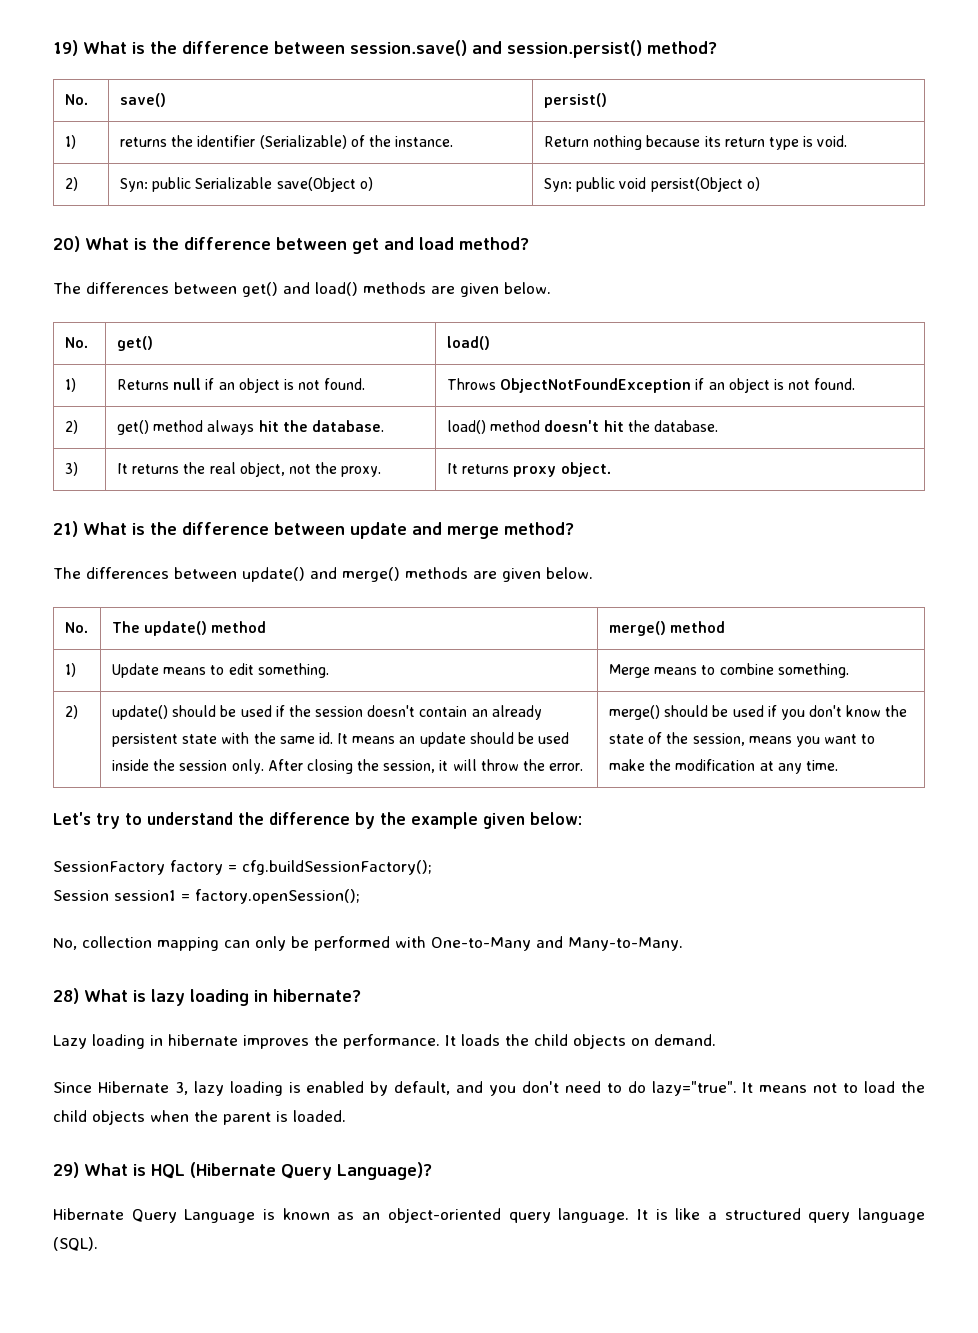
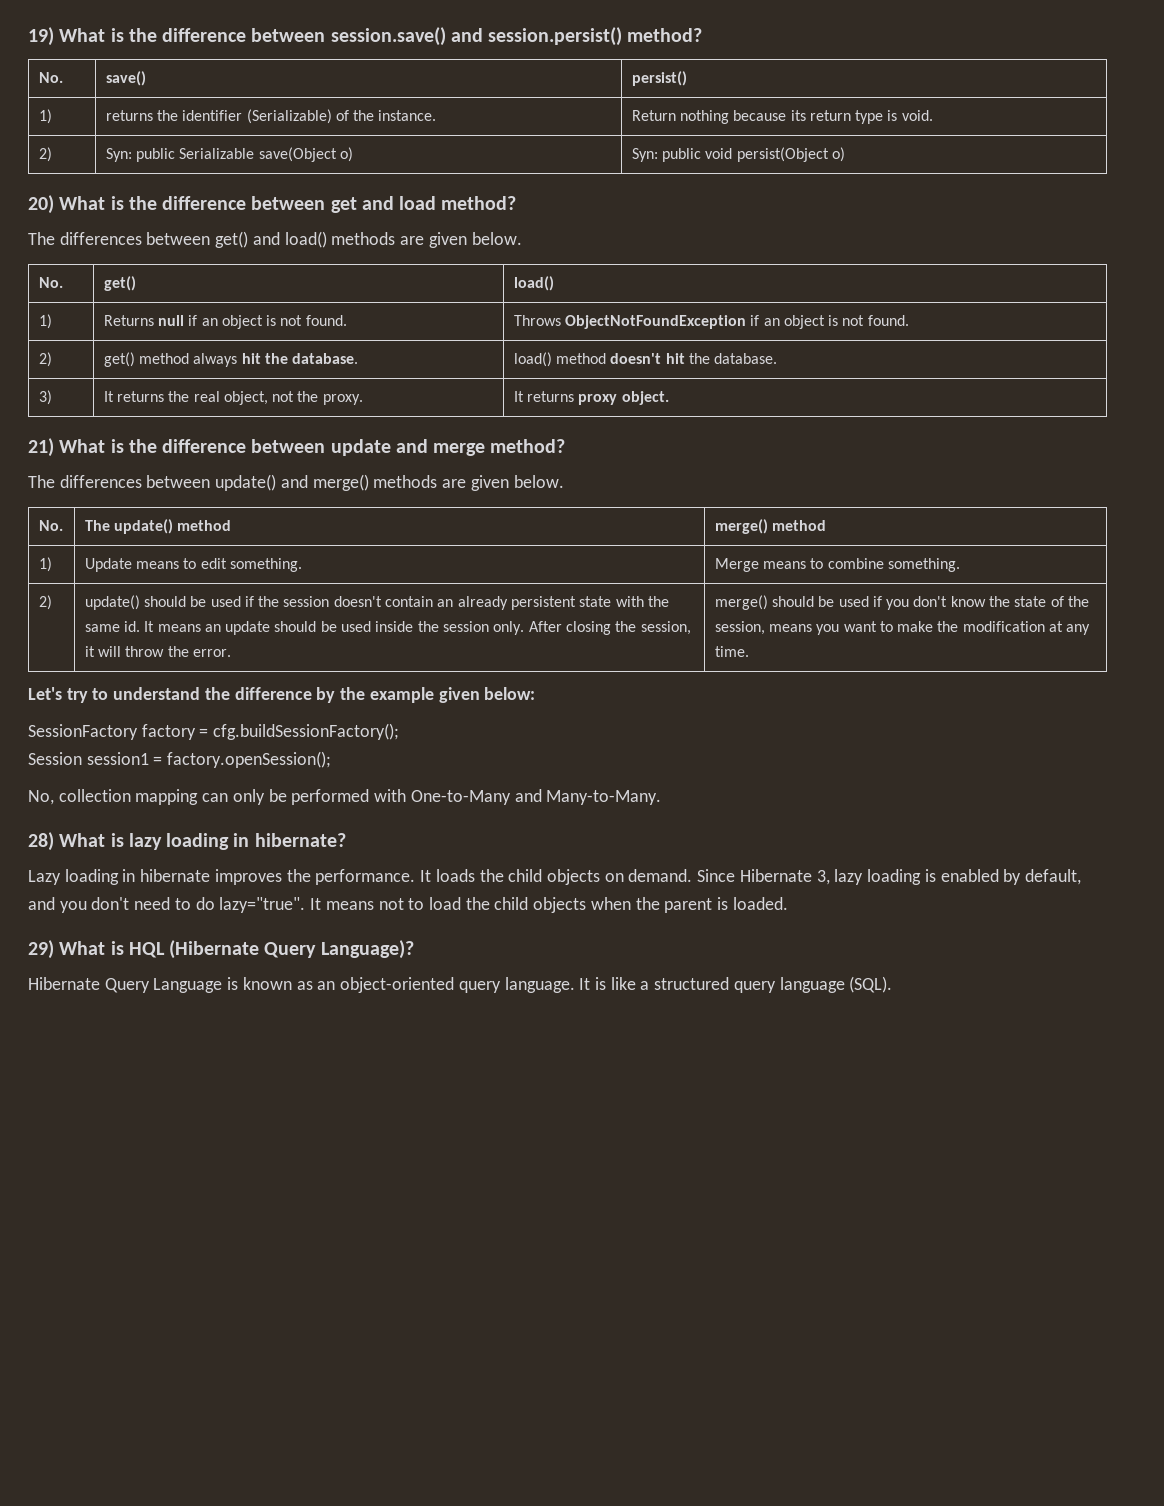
- It loads the child objects on demand.
- Since Hibernate 3, lazy loading is enabled by default, and you don't need to do lazy="true".
+ It loads the child objects on demand. Since Hibernate 3, lazy loading is enabled by default, and you don't need to do lazy="true".

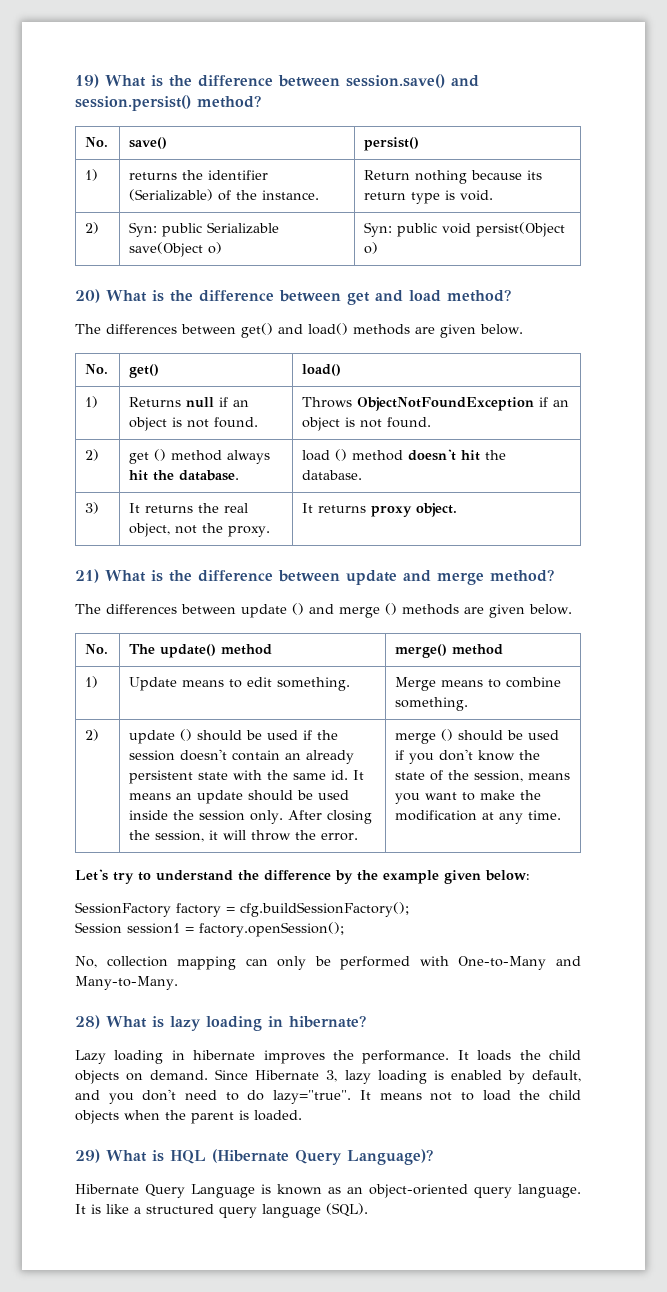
- 2) | get() method always hit the database. | load() method doesn't hit the database.
+ 2) | get () method always hit the database. | load () method doesn't hit the database.
- The differences between update() and merge() methods are given below.
+ The differences between update () and merge () methods are given below.
- update() should be used if the session doesn't contain an already persistent state with the same id.
+ update () should be used if the session doesn't contain an already persistent state with the same id.
- merge() should be used if you don't know the state of the session, means you want to make the modification at any time.
+ merge () should be used if you don't know the state of the session, means you want to make the modification at any time.

